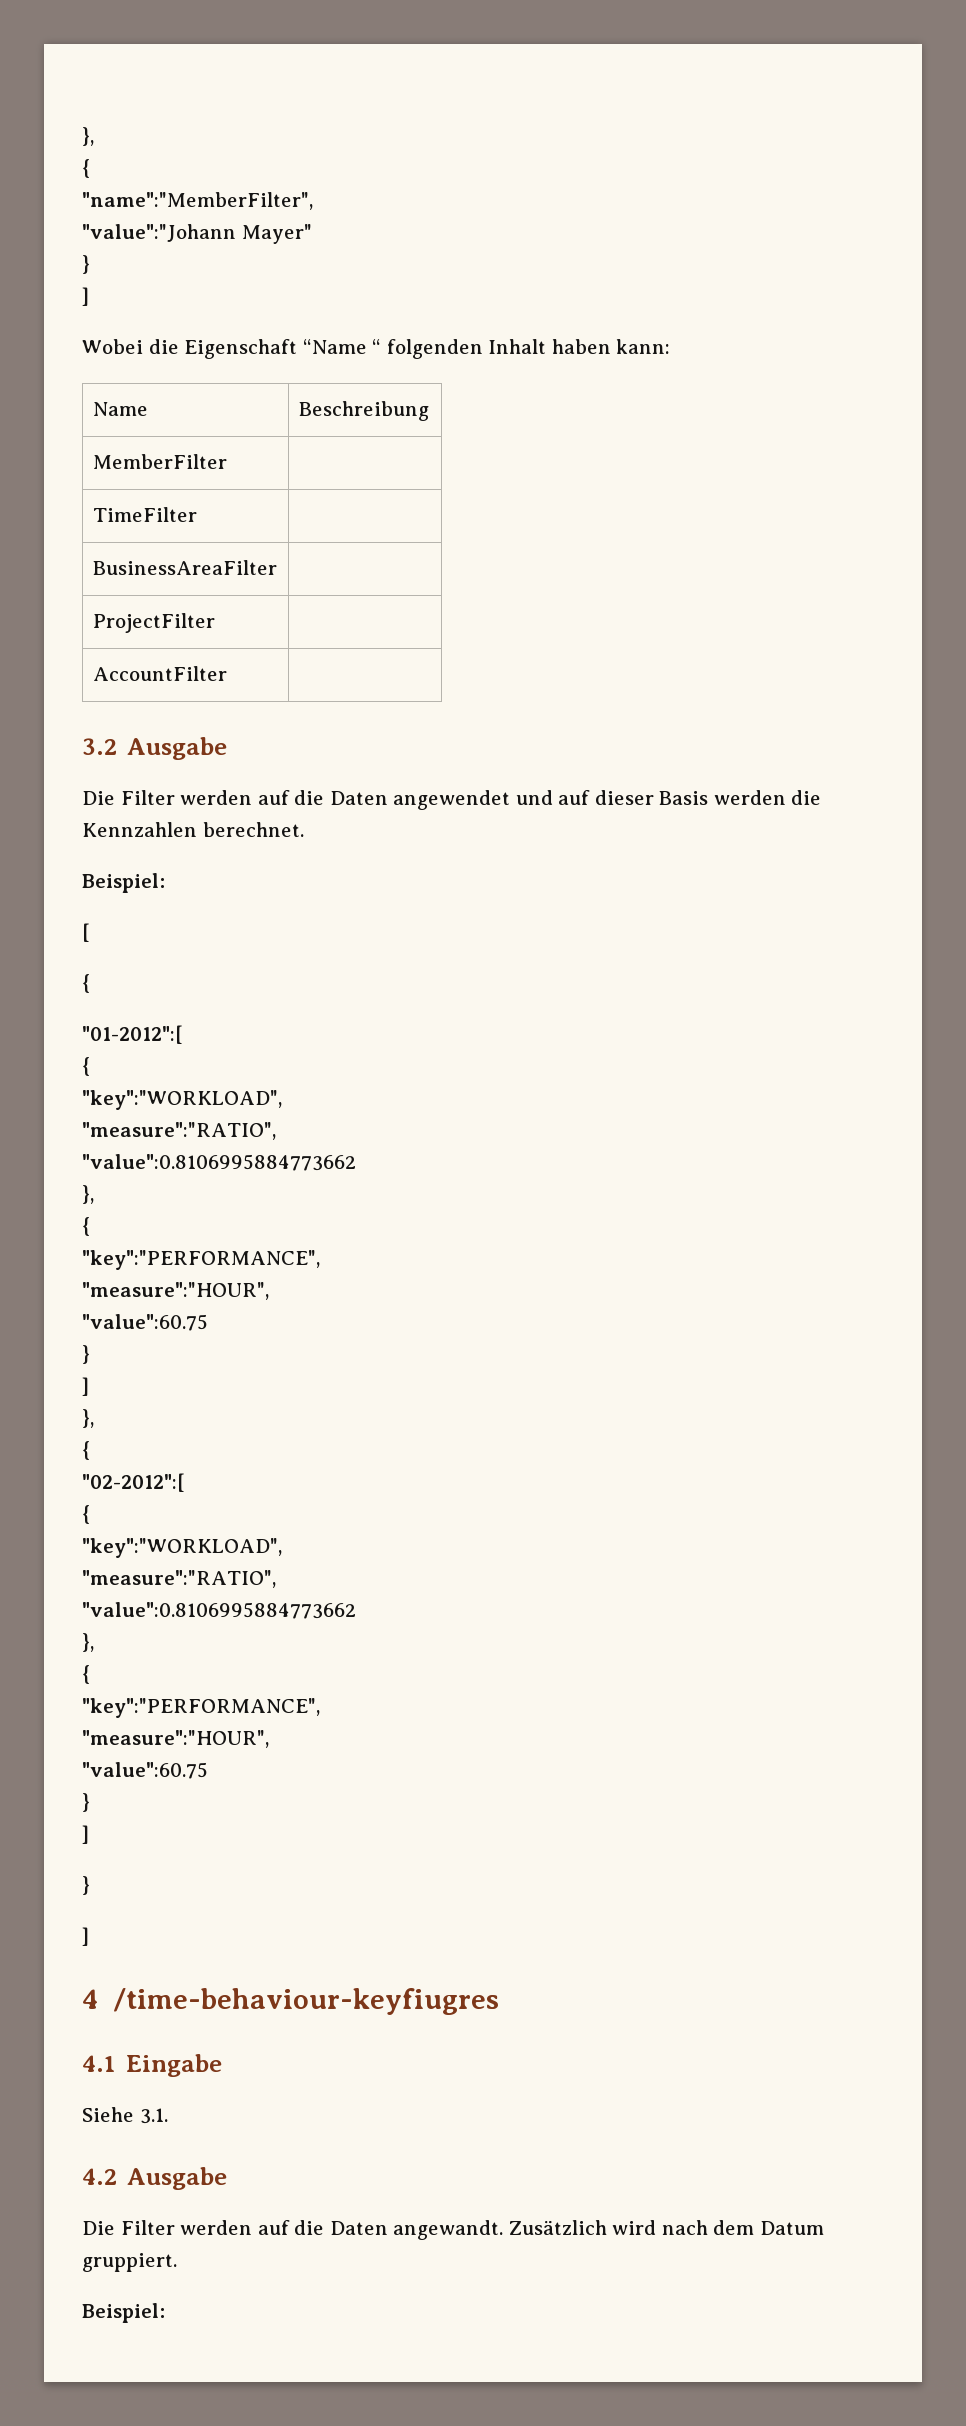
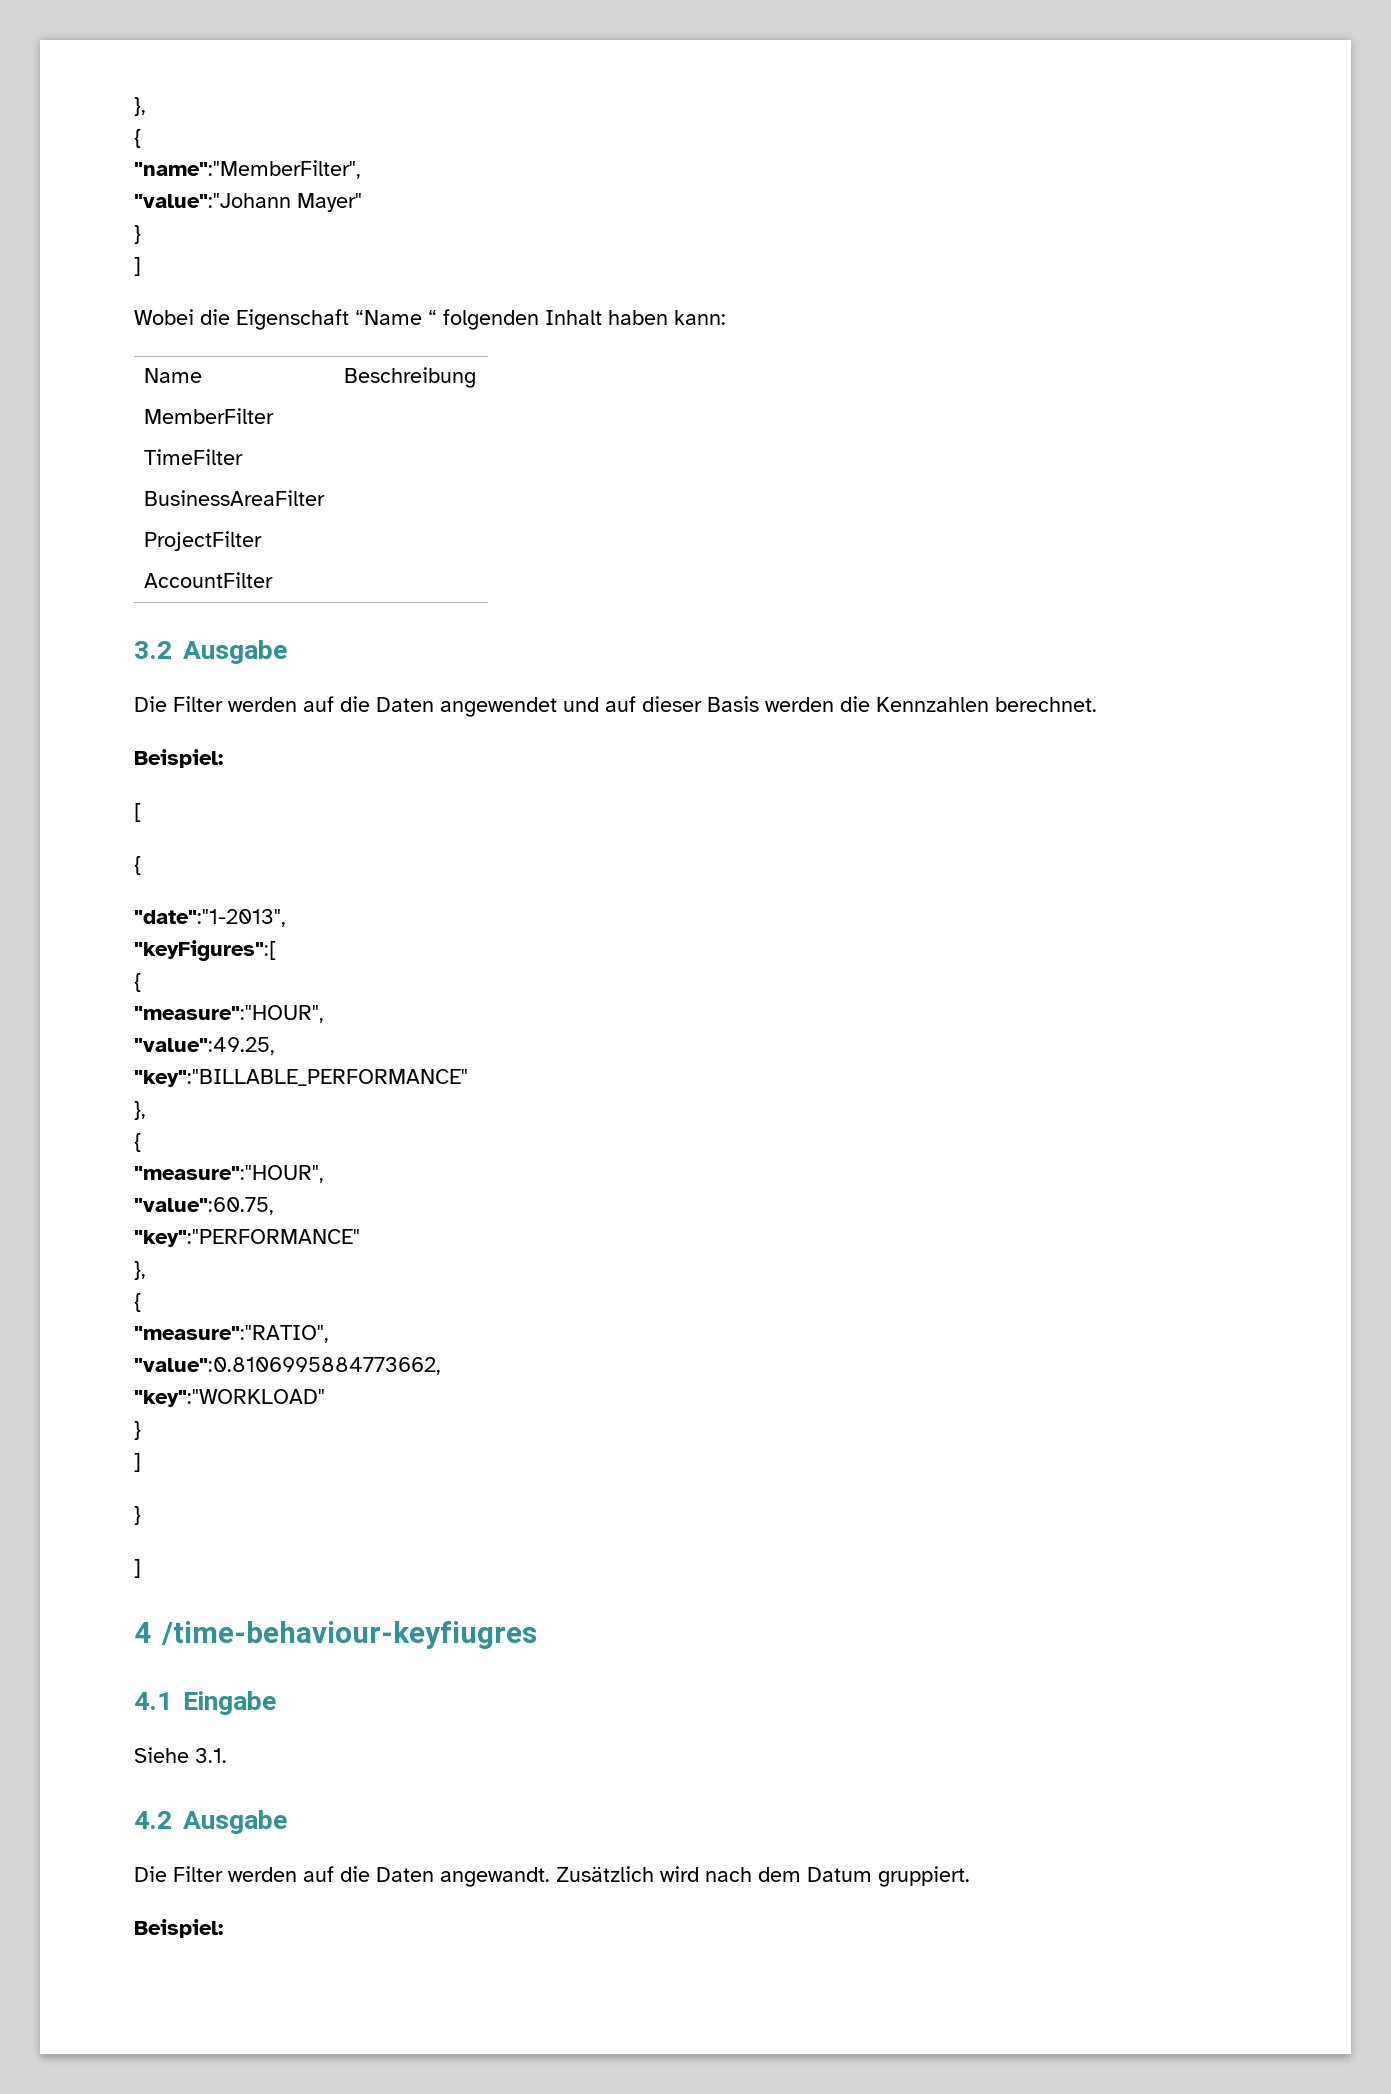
- "01-2012":[
+ "date":"1-2013",
+ "keyFigures":[
  {
- "key":"WORKLOAD",
- "measure":"RATIO",
- "value":0.8106995884773662
+ "measure":"HOUR",
+ "value":49.25,
+ "key":"BILLABLE_PERFORMANCE"
  },
  {
- "key":"PERFORMANCE",
  "measure":"HOUR",
- "value":60.75
- }
- ]
+ "value":60.75,
+ "key":"PERFORMANCE"
  },
  {
- "02-2012":[
- {
- "key":"WORKLOAD",
  "measure":"RATIO",
- "value":0.8106995884773662
- },
- {
- "key":"PERFORMANCE",
- "measure":"HOUR",
- "value":60.75
+ "value":0.8106995884773662,
+ "key":"WORKLOAD"

